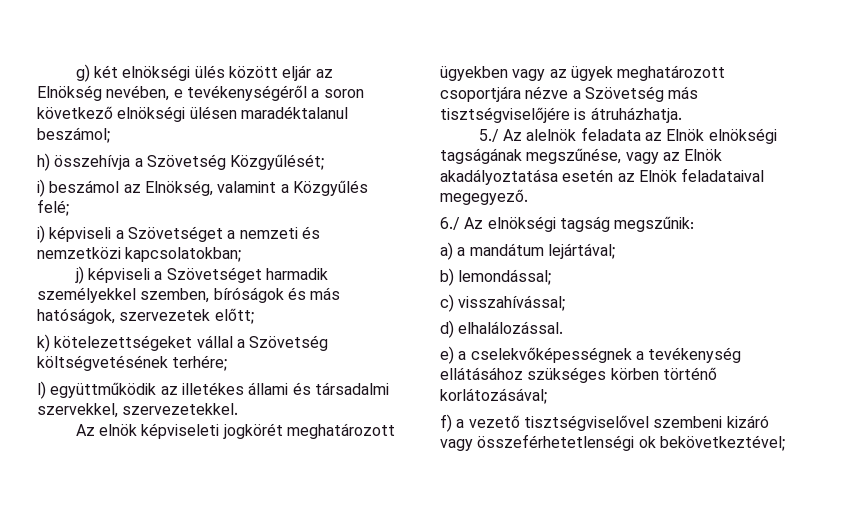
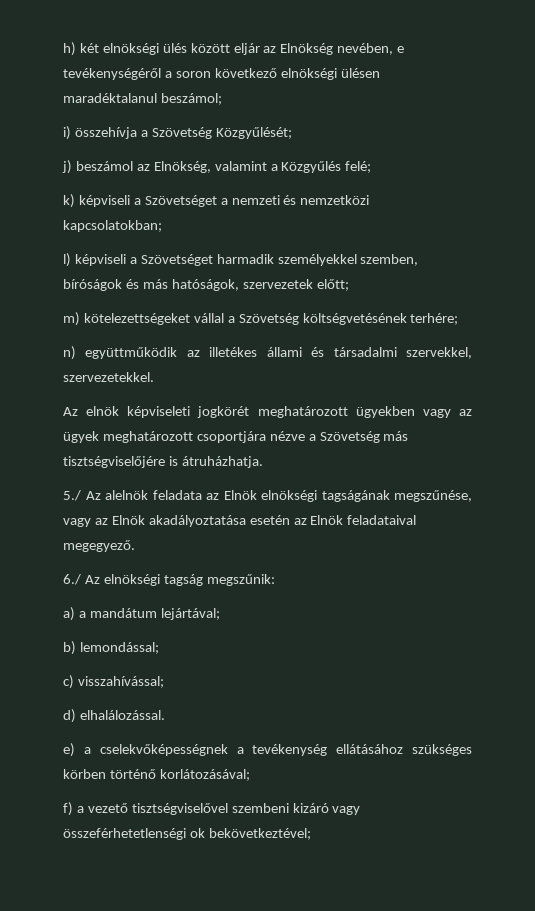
- g) két elnökségi ülés között eljár az Elnökség nevében, e tevékenységéről a soron következő elnökségi ülésen maradéktalanul beszámol;
+ h) két elnökségi ülés között eljár az Elnökség nevében, e tevékenységéről a soron következő elnökségi ülésen maradéktalanul beszámol;
- h) összehívja a Szövetség Közgyűlését;
+ i) összehívja a Szövetség Közgyűlését;
- i) beszámol az Elnökség, valamint a Közgyűlés felé;
+ j) beszámol az Elnökség, valamint a Közgyűlés felé;
- i) képviseli a Szövetséget a nemzeti és nemzetközi kapcsolatokban;
+ k) képviseli a Szövetséget a nemzeti és nemzetközi kapcsolatokban;
- j) képviseli a Szövetséget harmadik személyekkel szemben, bíróságok és más hatóságok, szervezetek előtt;
+ l) képviseli a Szövetséget harmadik személyekkel szemben, bíróságok és más hatóságok, szervezetek előtt;
- k) kötelezettségeket vállal a Szövetség költségvetésének terhére;
+ m) kötelezettségeket vállal a Szövetség költségvetésének terhére;
- l) együttműködik az illetékes állami és társadalmi szervekkel, szervezetekkel.
+ n) együttműködik az illetékes állami és társadalmi szervekkel, szervezetekkel.

